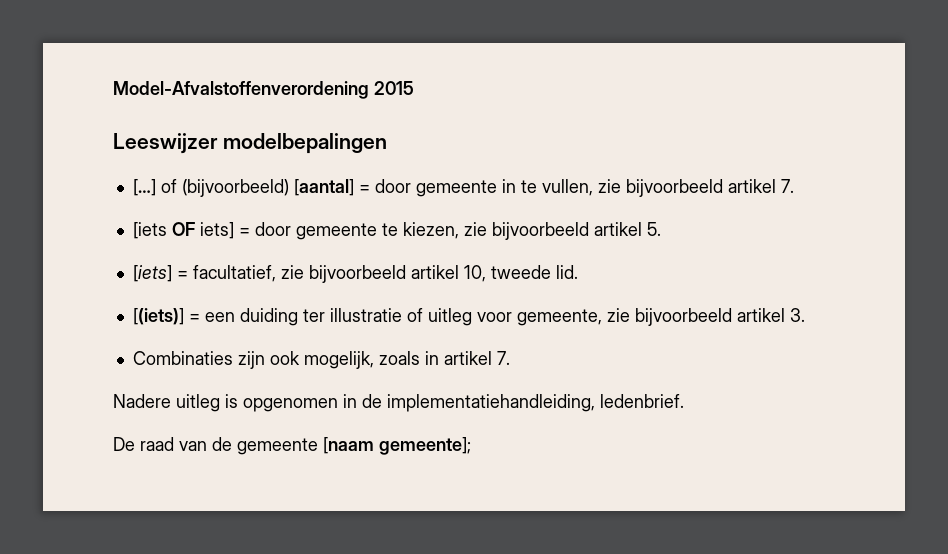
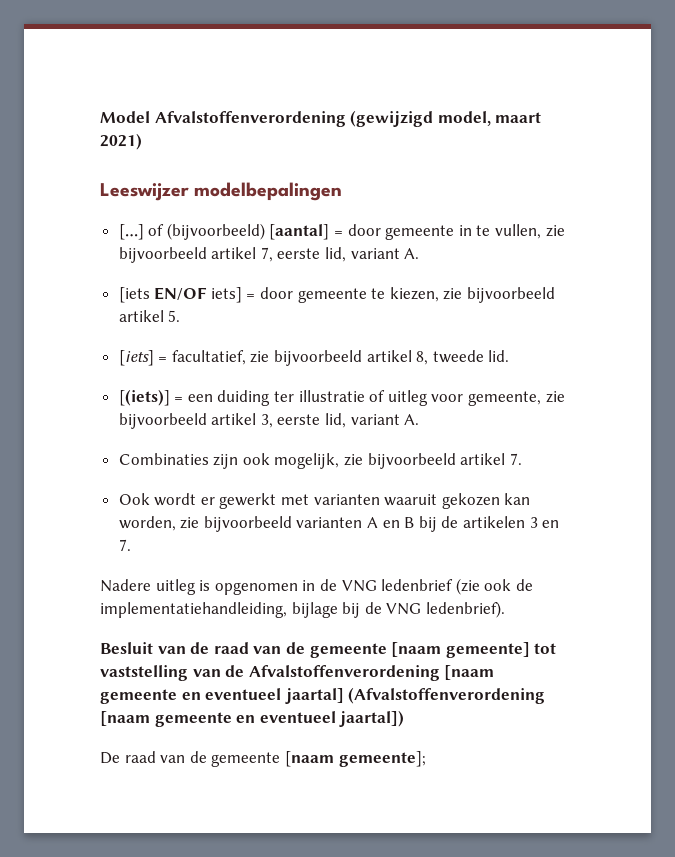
- Model-Afvalstoffenverordening 2015
+ Model Afvalstoffenverordening (gewijzigd model, maart 2021)
- […] of (bijvoorbeeld) [aantal] = door gemeente in te vullen, zie bijvoorbeeld artikel 7.
+ […] of (bijvoorbeeld) [aantal] = door gemeente in te vullen, zie bijvoorbeeld artikel 7, eerste lid, variant A.
- [iets OF iets] = door gemeente te kiezen, zie bijvoorbeeld artikel 5.
+ [iets EN/OF iets] = door gemeente te kiezen, zie bijvoorbeeld artikel 5.
- [iets] = facultatief, zie bijvoorbeeld artikel 10, tweede lid.
+ [iets] = facultatief, zie bijvoorbeeld artikel 8, tweede lid.
- [(iets)] = een duiding ter illustratie of uitleg voor gemeente, zie bijvoorbeeld artikel 3.
+ [(iets)] = een duiding ter illustratie of uitleg voor gemeente, zie bijvoorbeeld artikel 3, eerste lid, variant A.
- Combinaties zijn ook mogelijk, zoals in artikel 7.
+ Combinaties zijn ook mogelijk, zie bijvoorbeeld artikel 7.
+ Ook wordt er gewerkt met varianten waaruit gekozen kan worden, zie bijvoorbeeld varianten A en B bij de artikelen 3 en 7.
- Nadere uitleg is opgenomen in de implementatiehandleiding, ledenbrief.
+ Nadere uitleg is opgenomen in de VNG ledenbrief (zie ook de implementatiehandleiding, bijlage bij de VNG ledenbrief).
+ Besluit van de raad van de gemeente [naam gemeente] tot vaststelling van de Afvalstoffenverordening [naam gemeente en eventueel jaartal] (Afvalstoffenverordening [naam gemeente en eventueel jaartal])

